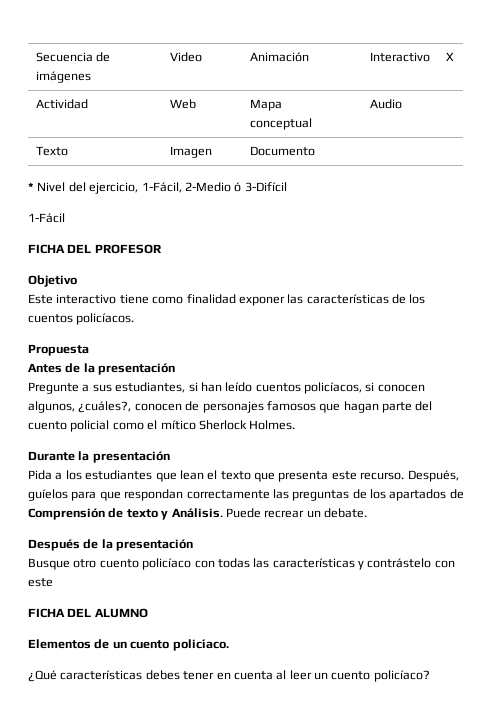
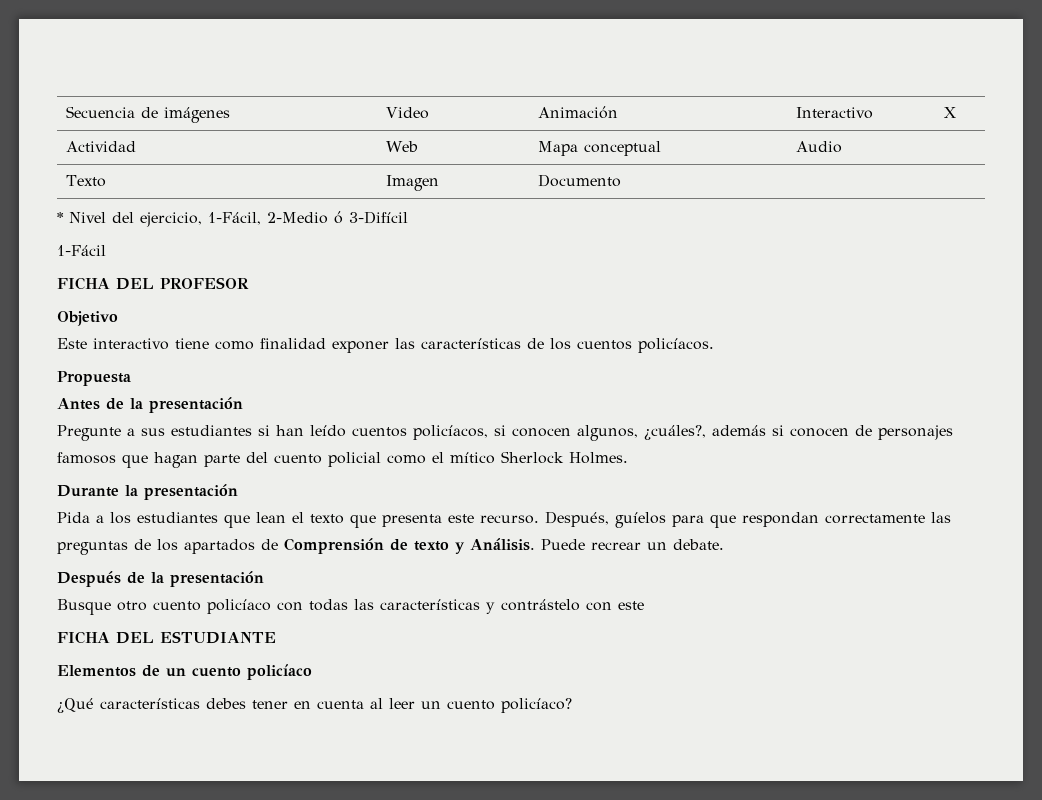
- Pregunte a sus estudiantes, si han leído cuentos policíacos, si conocen algunos, ¿cuáles?, conocen de personajes famosos que hagan parte del cuento policial como el mítico Sherlock Holmes.
+ Pregunte a sus estudiantes si han leído cuentos policíacos, si conocen algunos, ¿cuáles?, además si conocen de personajes famosos que hagan parte del cuento policial como el mítico Sherlock Holmes.
- FICHA DEL ALUMNO
+ FICHA DEL ESTUDIANTE
- Elementos de un cuento policíaco.
+ Elementos de un cuento policíaco

